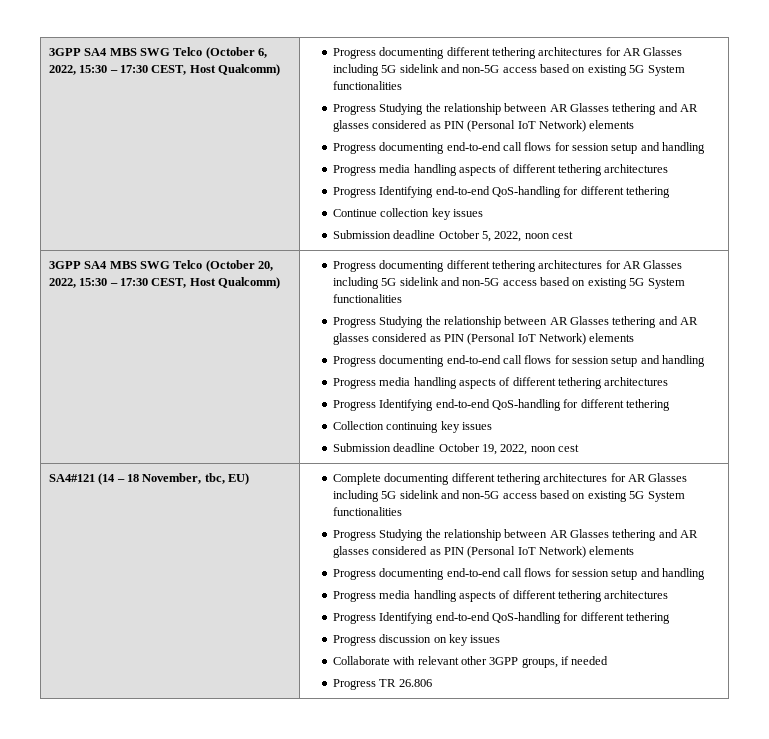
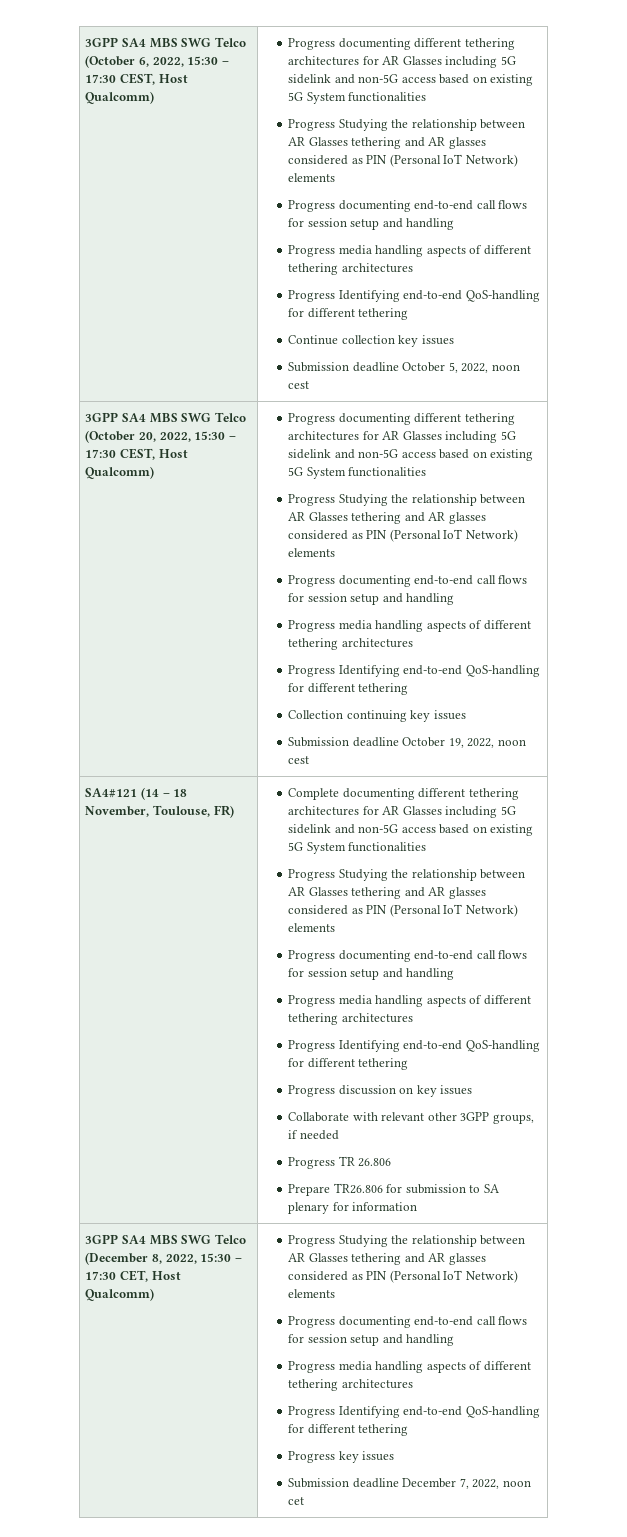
- SA4#121 (14 – 18 November, tbc, EU)
+ SA4#121 (14 – 18 November, Toulouse, FR)
+ Prepare TR26.806 for submission to SA plenary for information
+ 3GPP SA4 MBS SWG Telco (December 8, 2022, 15:30 – 17:30 CET, Host Qualcomm) | Progress Studying the relationship between AR Glasses tethering and AR glasses considered as PIN (Personal IoT Network) elements
+ Progress documenting end-to-end call flows for session setup and handling
+ Progress media handling aspects of different tethering architectures
+ Progress Identifying end-to-end QoS-handling for different tethering
+ Progress key issues
+ Submission deadline December 7, 2022, noon cet

